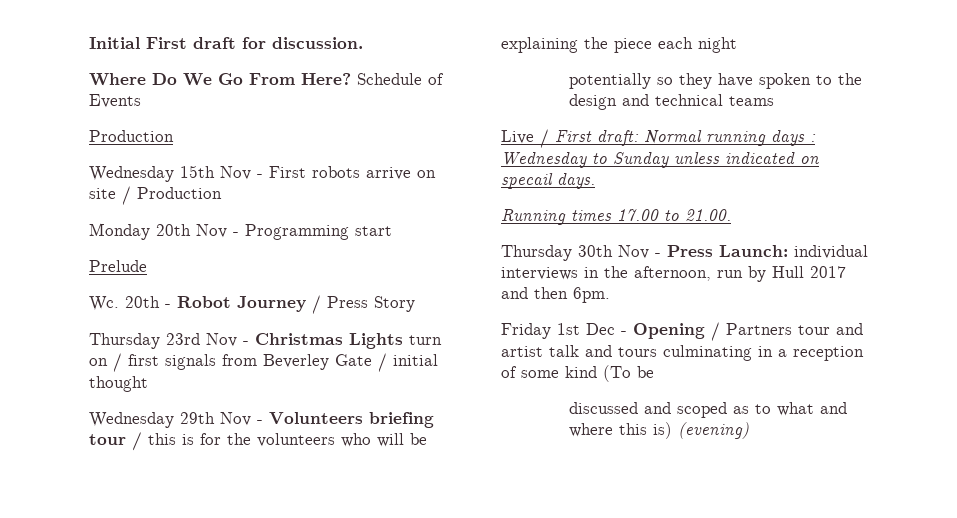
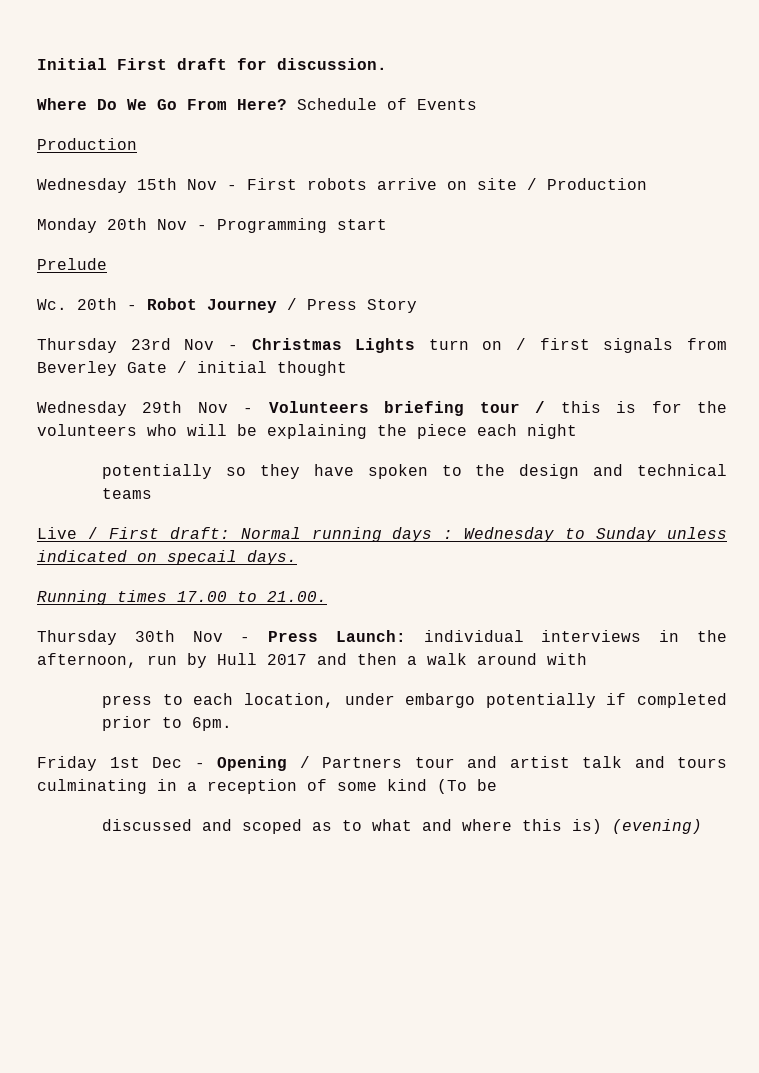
- Thursday 30th Nov - Press Launch: individual interviews in the afternoon, run by Hull 2017 and then 6pm.
+ Thursday 30th Nov - Press Launch: individual interviews in the afternoon, run by Hull 2017 and then a walk around with
+ press to each location, under embargo potentially if completed prior to 6pm.

